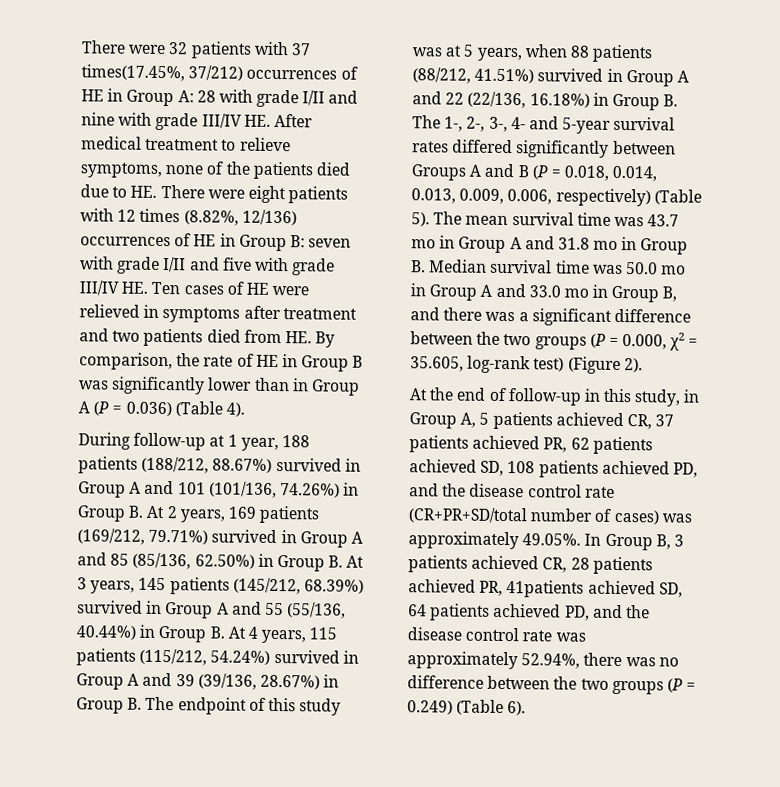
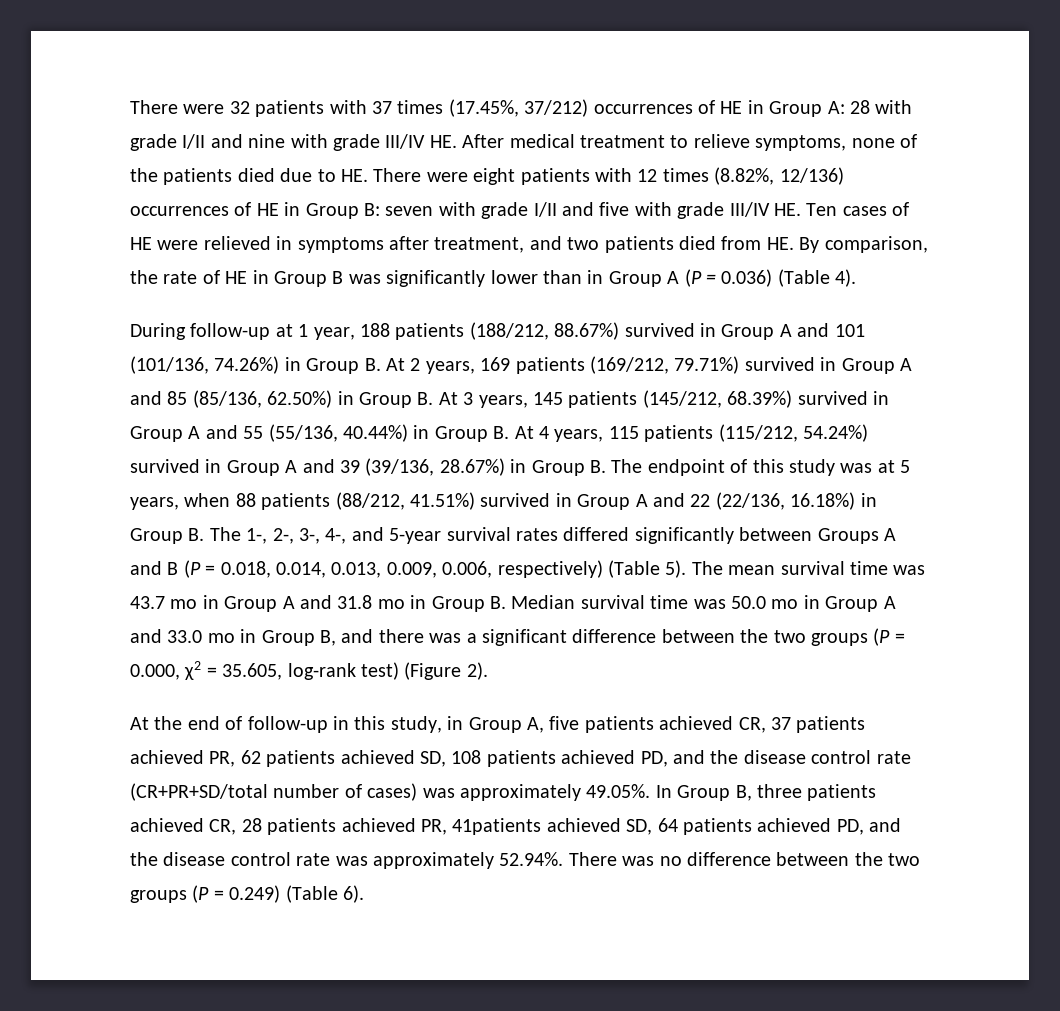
- There were 32 patients with 37 times(17.45%, 37/212) occurrences of HE in Group A:
+ There were 32 patients with 37 times (17.45%, 37/212) occurrences of HE in Group A:
- seven with grade I/II and five with grade III/IV HE. Ten cases of HE were relieved in symptoms after treatment and two patients died from HE. By comparison, the rate of HE in Group B was significantly lower than in Group A (P = 0.036) (Table 4).
+ seven with grade I/II and five with grade III/IV HE. Ten cases of HE were relieved in symptoms after treatment, and two patients died from HE. By comparison, the rate of HE in Group B was significantly lower than in Group A (P = 0.036) (Table 4).
- During follow-up at 1 year, 188 patients (188/212, 88.67%) survived in Group A and 101 (101/136, 74.26%) in Group B. At 2 years, 169 patients (169/212, 79.71%) survived in Group A and 85 (85/136, 62.50%) in Group B. At 3 years, 145 patients (145/212, 68.39%) survived in Group A and 55 (55/136, 40.44%) in Group B. At 4 years, 115 patients (115/212, 54.24%) survived in Group A and 39 (39/136, 28.67%) in Group B. The endpoint of this study was at 5 years, when 88 patients (88/212, 41.51%) survived in Group A and 22 (22/136, 16.18%) in Group B. The 1-, 2-, 3-, 4- and 5-year survival rates differed significantly between Groups A and B (P = 0.018, 0.014, 0.013, 0.009, 0.006, respectively) (Table 5).
+ During follow-up at 1 year, 188 patients (188/212, 88.67%) survived in Group A and 101 (101/136, 74.26%) in Group B. At 2 years, 169 patients (169/212, 79.71%) survived in Group A and 85 (85/136, 62.50%) in Group B. At 3 years, 145 patients (145/212, 68.39%) survived in Group A and 55 (55/136, 40.44%) in Group B. At 4 years, 115 patients (115/212, 54.24%) survived in Group A and 39 (39/136, 28.67%) in Group B. The endpoint of this study was at 5 years, when 88 patients (88/212, 41.51%) survived in Group A and 22 (22/136, 16.18%) in Group B. The 1-, 2-, 3-, 4-, and 5-year survival rates differed significantly between Groups A and B (P = 0.018, 0.014, 0.013, 0.009, 0.006, respectively) (Table 5).
- At the end of follow-up in this study, in Group A, 5 patients achieved CR, 37 patients achieved PR, 62 patients achieved SD, 108 patients achieved PD, and the disease control rate (CR+PR+SD/total number of cases) was approximately 49.05%. In Group B, 3 patients achieved CR, 28 patients achieved PR, 41patients achieved SD, 64 patients achieved PD, and the disease control rate was approximately 52.94%, there was no difference between the two groups (P = 0.249) (Table 6).
+ At the end of follow-up in this study, in Group A, five patients achieved CR, 37 patients achieved PR, 62 patients achieved SD, 108 patients achieved PD, and the disease control rate (CR+PR+SD/total number of cases) was approximately 49.05%. In Group B, three patients achieved CR, 28 patients achieved PR, 41patients achieved SD, 64 patients achieved PD, and the disease control rate was approximately 52.94%. There was no difference between the two groups (P = 0.249) (Table 6).

